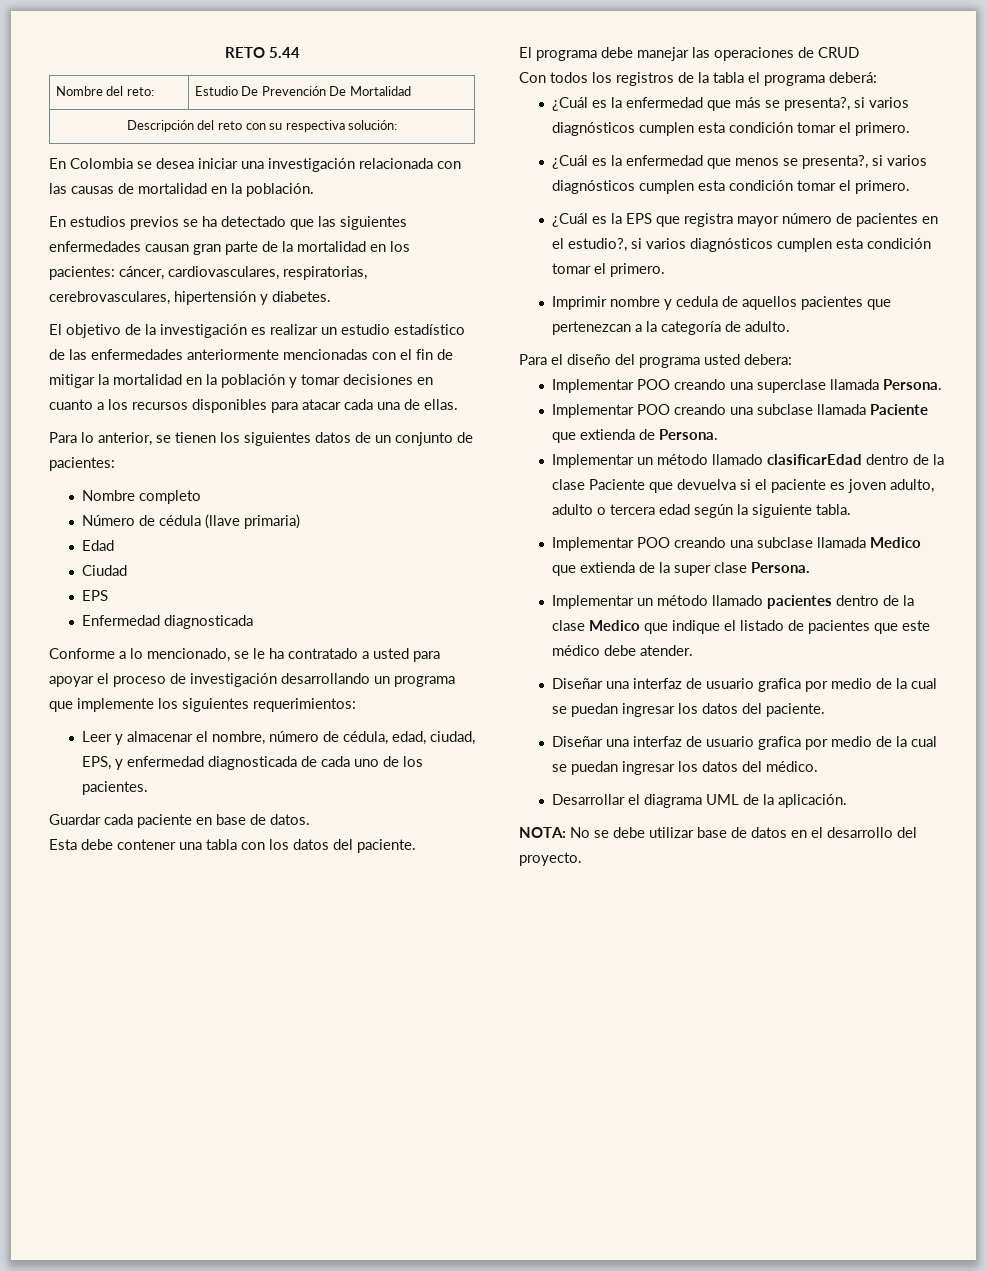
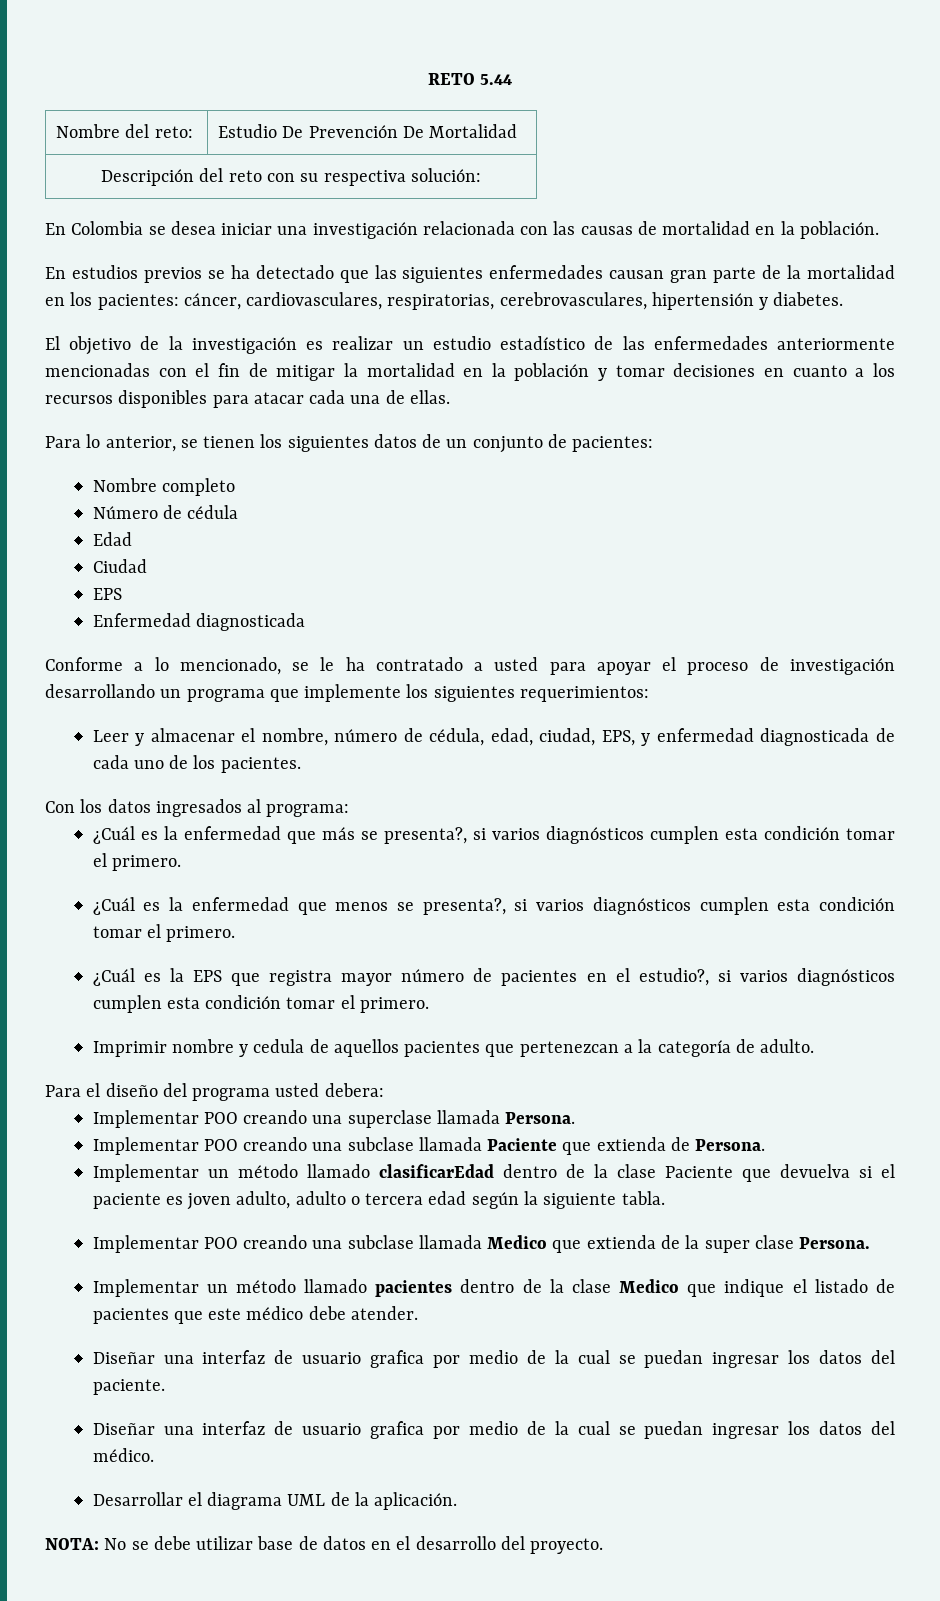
- Número de cédula (llave primaria)
+ Número de cédula
- Guardar cada paciente en base de datos.
- Esta debe contener una tabla con los datos del paciente.
- El programa debe manejar las operaciones de CRUD
- Con todos los registros de la tabla el programa deberá:
+ Con los datos ingresados al programa:

